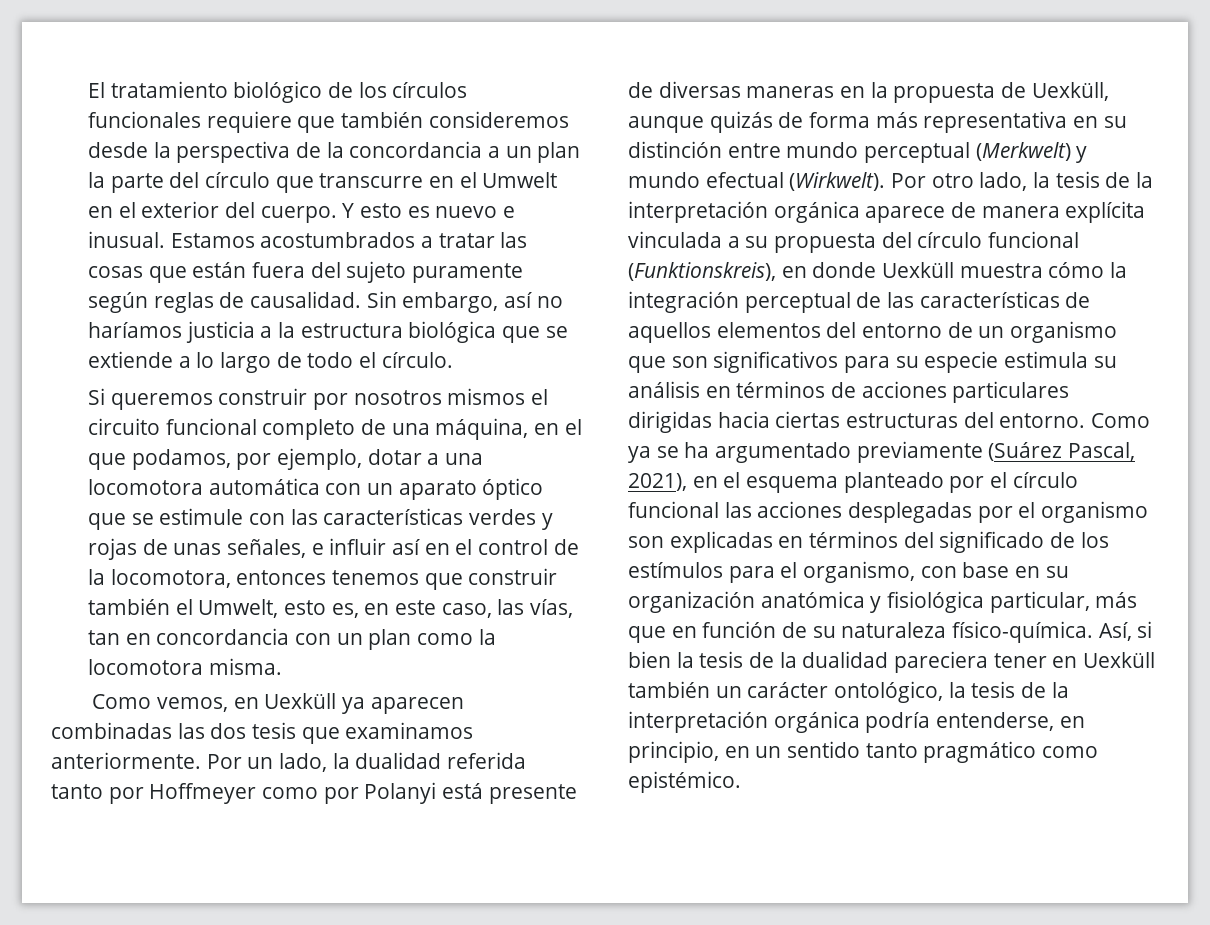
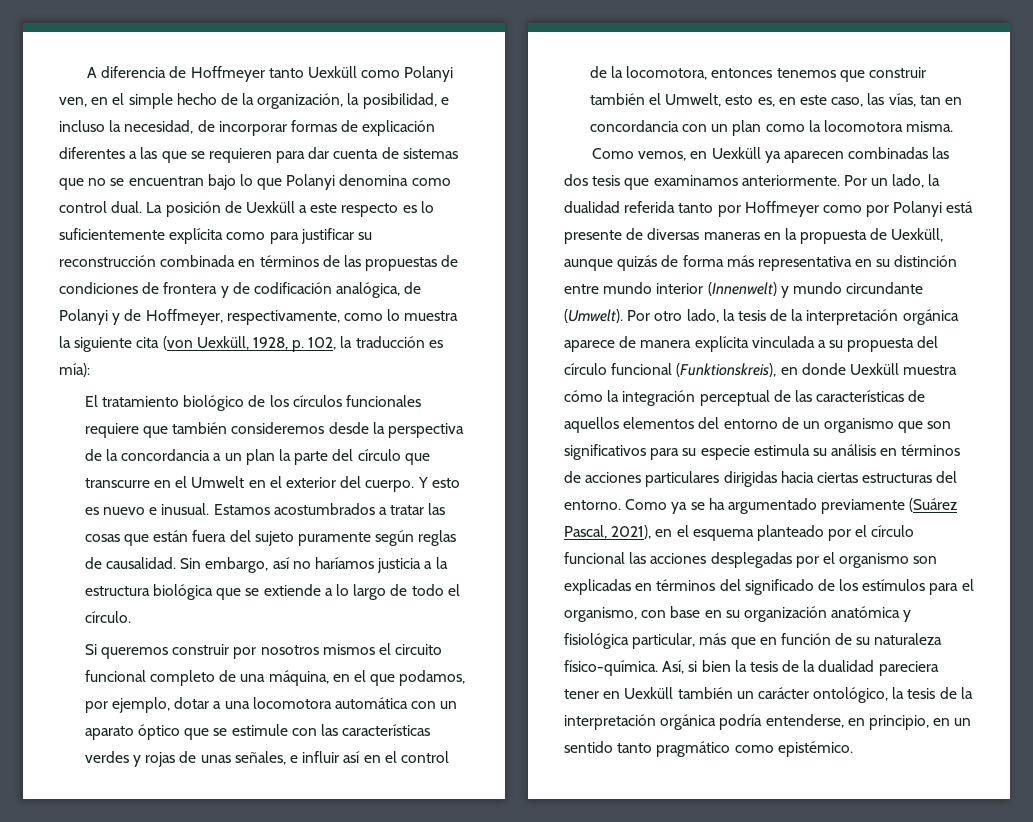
+ A diferencia de Hoffmeyer tanto Uexküll como Polanyi ven, en el simple hecho de la organización, la posibilidad, e incluso la necesidad, de incorporar formas de explicación diferentes a las que se requieren para dar cuenta de sistemas que no se encuentran bajo lo que Polanyi denomina como control dual. La posición de Uexküll a este respecto es lo suficientemente explícita como para justificar su reconstrucción combinada en términos de las propuestas de condiciones de frontera y de codificación analógica, de Polanyi y de Hoffmeyer, respectivamente, como lo muestra la siguiente cita (von Uexküll, 1928, p. 102, la traducción es mía):
- Por un lado, la dualidad referida tanto por Hoffmeyer como por Polanyi está presente de diversas maneras en la propuesta de Uexküll, aunque quizás de forma más representativa en su distinción entre mundo perceptual (Merkwelt) y mundo efectual (Wirkwelt).
+ Por un lado, la dualidad referida tanto por Hoffmeyer como por Polanyi está presente de diversas maneras en la propuesta de Uexküll, aunque quizás de forma más representativa en su distinción entre mundo interior (Innenwelt) y mundo circundante (Umwelt).

